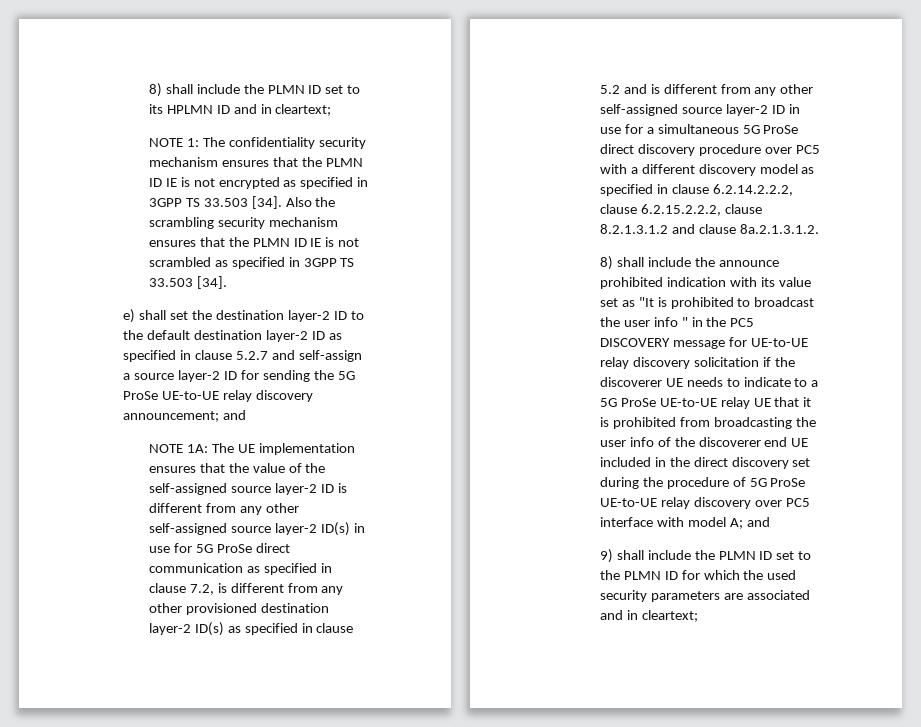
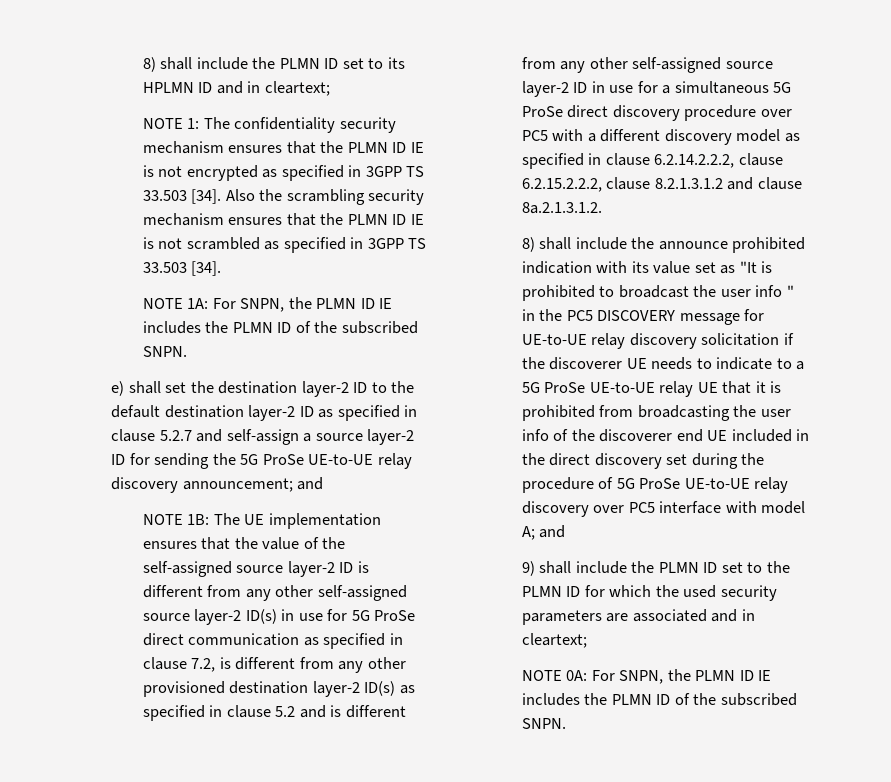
+ NOTE 1A: For SNPN, the PLMN ID IE includes the PLMN ID of the subscribed SNPN.
- NOTE 1A:
+ NOTE 1B:
+ NOTE 0A: For SNPN, the PLMN ID IE includes the PLMN ID of the subscribed SNPN.

